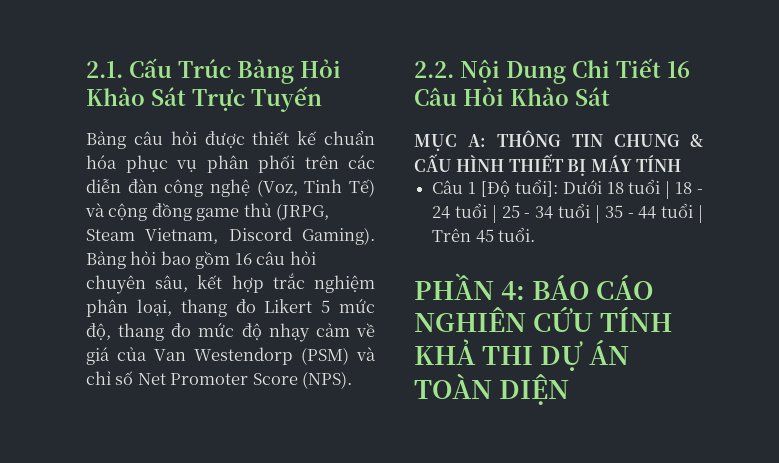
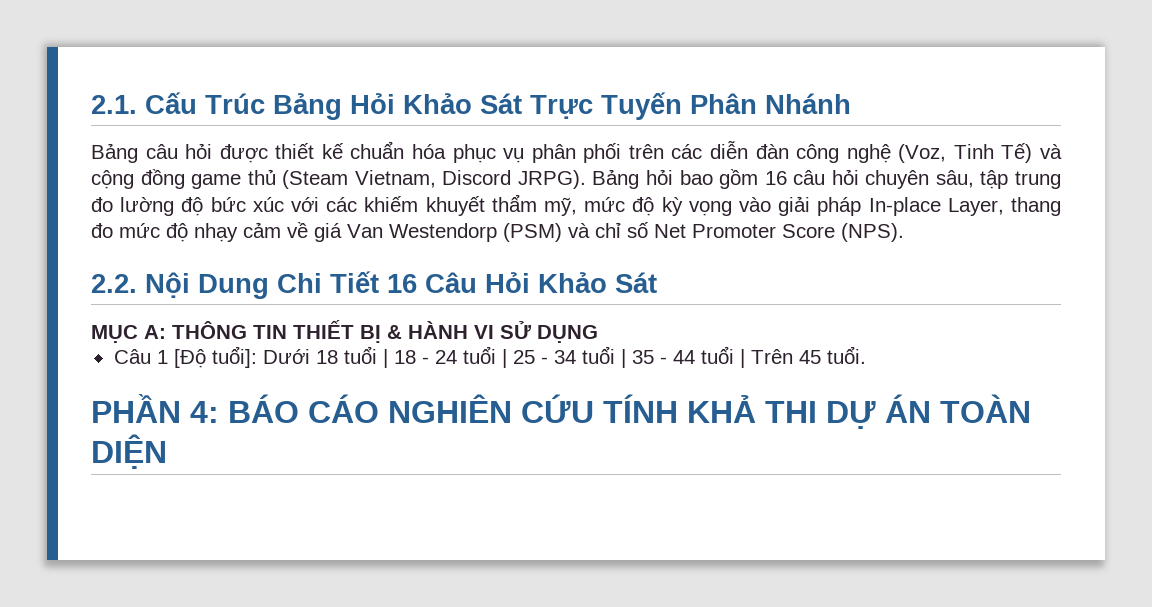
- 2.1. Cấu Trúc Bảng Hỏi Khảo Sát Trực Tuyến
+ 2.1. Cấu Trúc Bảng Hỏi Khảo Sát Trực Tuyến Phân Nhánh
- Bảng câu hỏi được thiết kế chuẩn hóa phục vụ phân phối trên các diễn đàn công nghệ (Voz, Tinh Tế) và cộng đồng game thủ (JRPG, Steam Vietnam, Discord Gaming).
+ Bảng câu hỏi được thiết kế chuẩn hóa phục vụ phân phối trên các diễn đàn công nghệ (Voz, Tinh Tế) và cộng đồng game thủ (Steam Vietnam, Discord JRPG).
- Bảng hỏi bao gồm 16 câu hỏi chuyên sâu, kết hợp trắc nghiệm phân loại, thang đo Likert 5 mức độ, thang đo mức độ nhạy cảm về giá của Van Westendorp (PSM) và chỉ số Net Promoter Score (NPS).
+ Bảng hỏi bao gồm 16 câu hỏi chuyên sâu, tập trung đo lường độ bức xúc với các khiếm khuyết thẩm mỹ, mức độ kỳ vọng vào giải pháp In-place Layer, thang đo mức độ nhạy cảm về giá Van Westendorp (PSM) và chỉ số Net Promoter Score (NPS).
- MỤC A: THÔNG TIN CHUNG & CẤU HÌNH THIẾT BỊ MÁY TÍNH
+ MỤC A: THÔNG TIN THIẾT BỊ & HÀNH VI SỬ DỤNG

